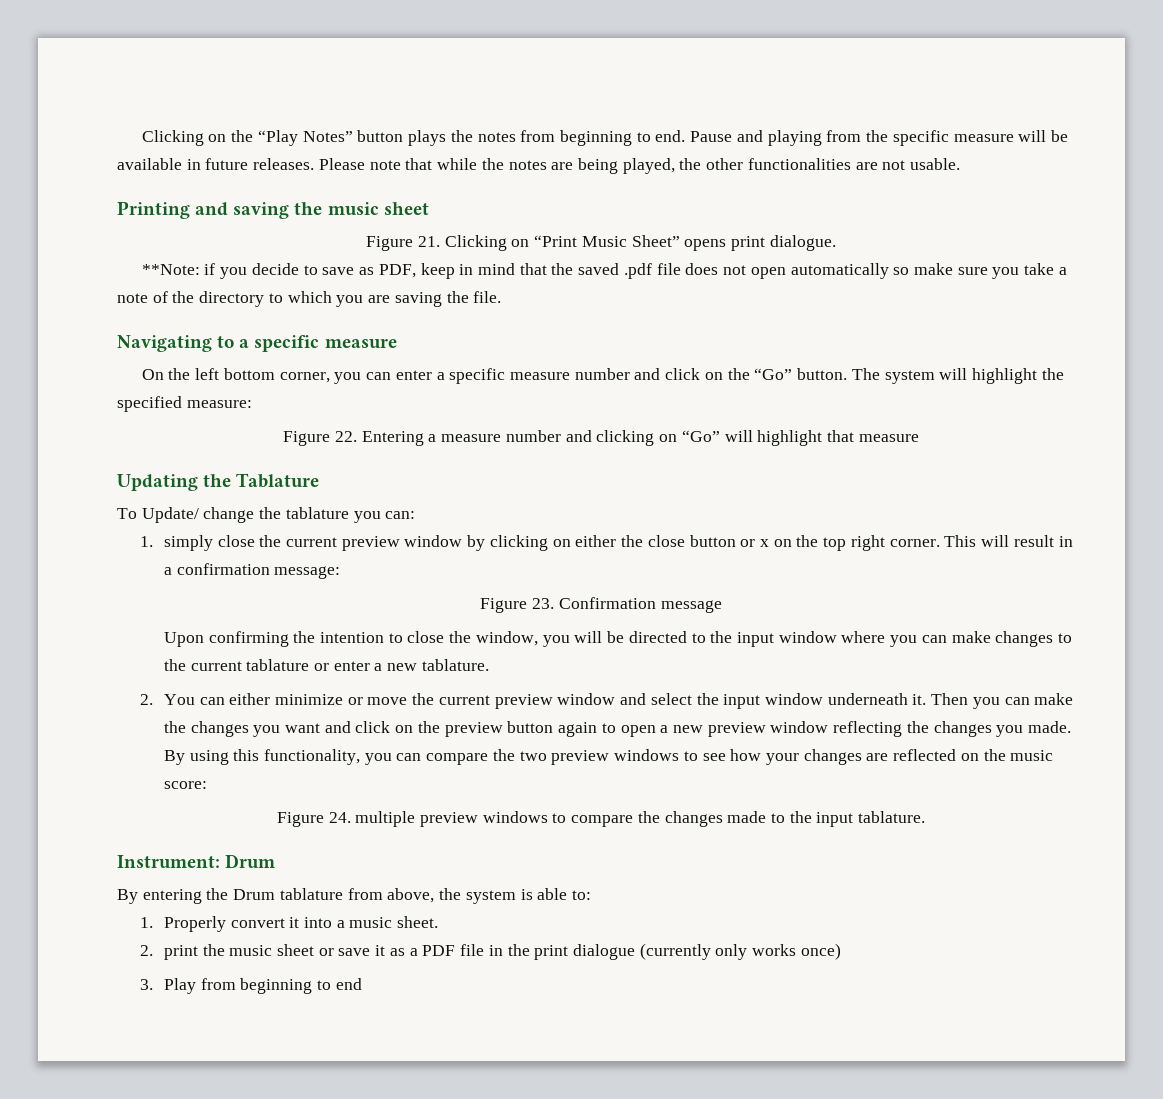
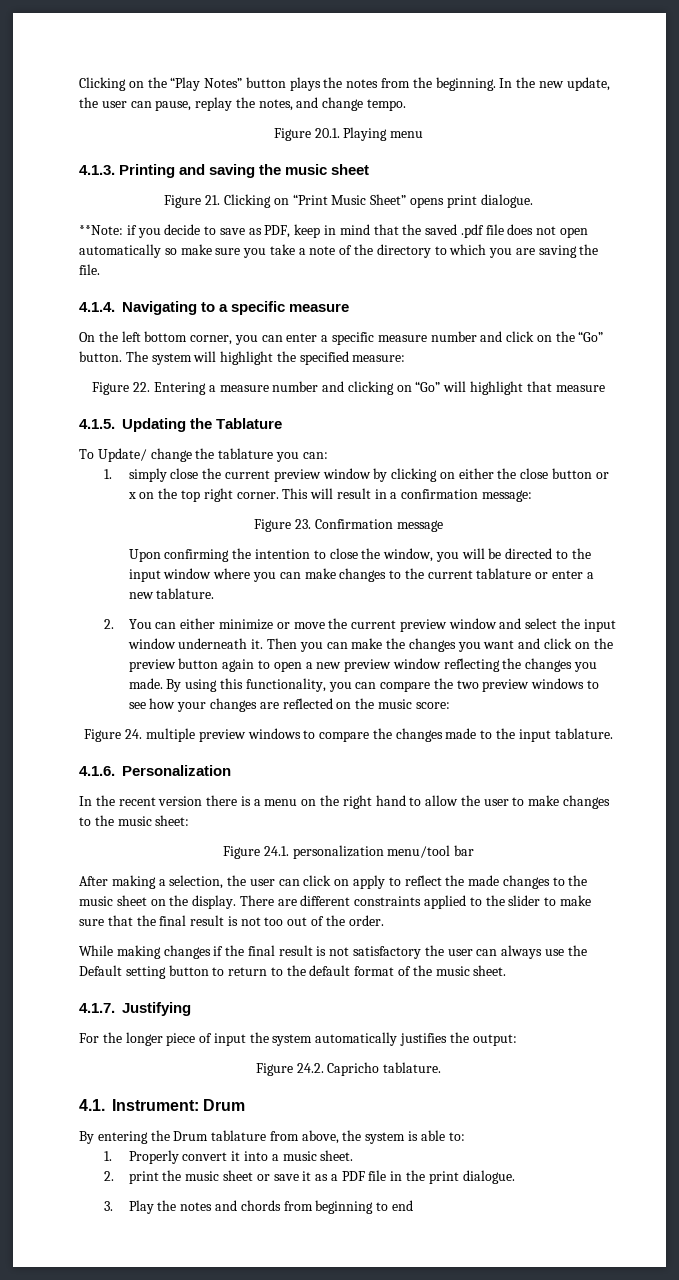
- Clicking on the “Play Notes” button plays the notes from beginning to end. Pause and playing from the specific measure will be available in future releases. Please note that while the notes are being played, the other functionalities are not usable.
- Printing and saving the music sheet
+ Clicking on the “Play Notes” button plays the notes from the beginning. In the new update, the user can pause, replay the notes, and change tempo.
+ Figure 20.1. Playing menu
+ 4.1.3. Printing and saving the music sheet
- Navigating to a specific measure
+ 4.1.4. Navigating to a specific measure
- Updating the Tablature
+ 4.1.5. Updating the Tablature
- Instrument: Drum
+ 4.1.6. Personalization
+ In the recent version there is a menu on the right hand to allow the user to make changes to the music sheet:
+ Figure 24.1. personalization menu/tool bar
+ After making a selection, the user can click on apply to reflect the made changes to the music sheet on the display. There are different constraints applied to the slider to make sure that the final result is not too out of the order.
+ While making changes if the final result is not satisfactory the user can always use the Default setting button to return to the default format of the music sheet.
+ 4.1.7. Justifying
+ For the longer piece of input the system automatically justifies the output:
+ Figure 24.2. Capricho tablature.
+ 4.1. Instrument: Drum
- 2. print the music sheet or save it as a PDF file in the print dialogue (currently only works once)
- 3. Play from beginning to end
+ 2. print the music sheet or save it as a PDF file in the print dialogue.
+ 3. Play the notes and chords from beginning to end

